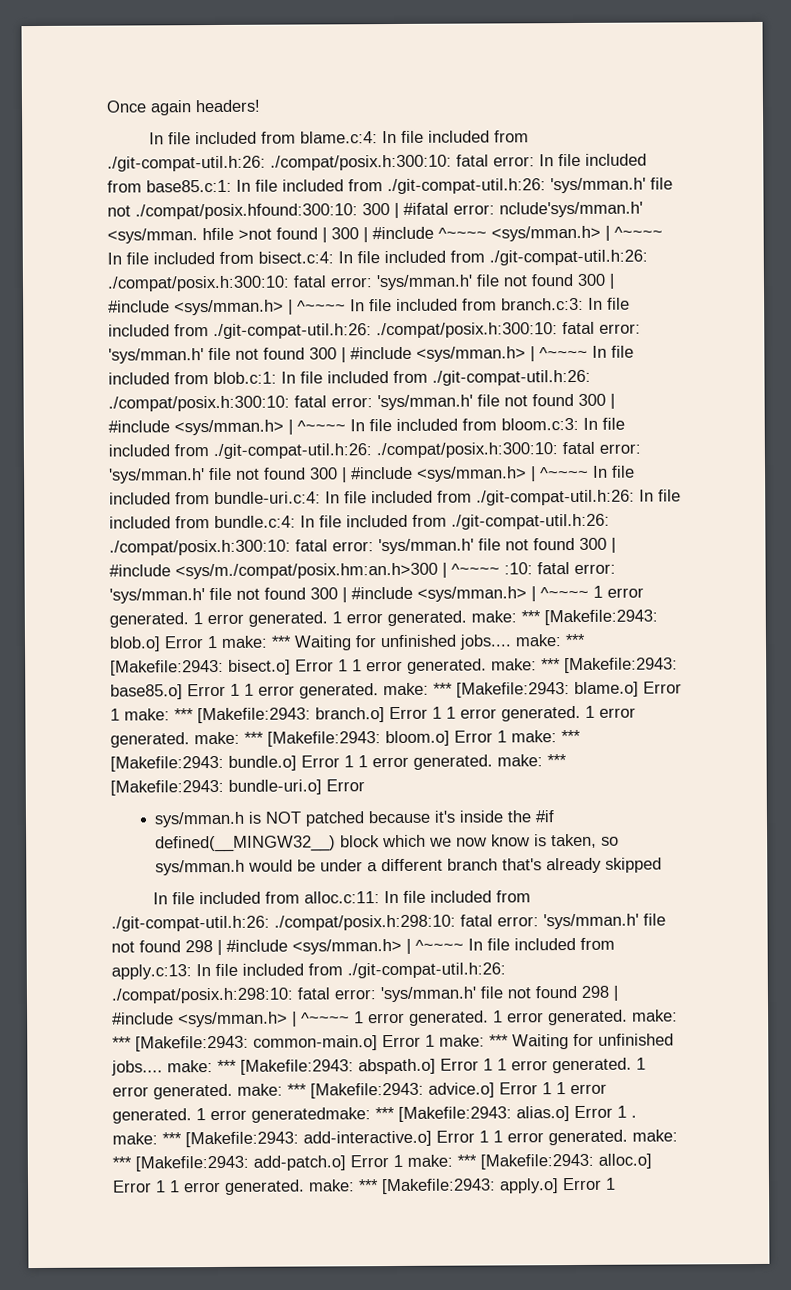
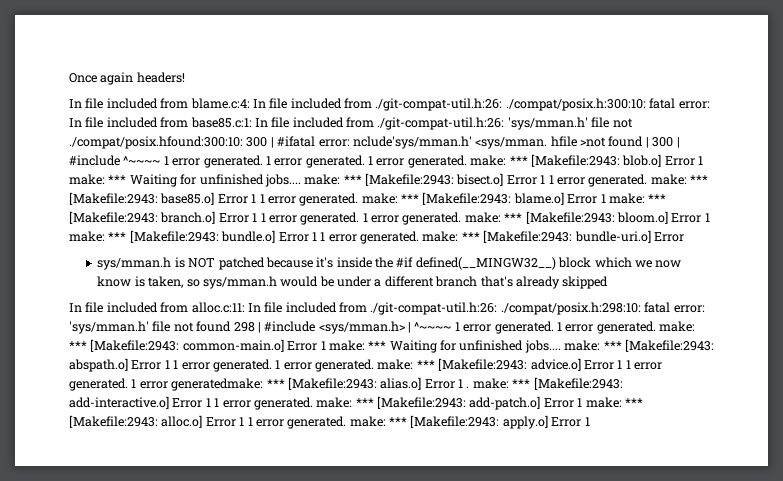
- In file included from blame.c:4: In file included from ./git-compat-util.h:26: ./compat/posix.h:300:10: fatal error: In file included from base85.c:1: In file included from ./git-compat-util.h:26: 'sys/mman.h' file not ./compat/posix.hfound:300:10: 300 | #ifatal error: nclude'sys/mman.h' <sys/mman. hfile >not found | 300 | #include ^~~~~ <sys/mman.h> | ^~~~~ In file included from bisect.c:4: In file included from ./git-compat-util.h:26: ./compat/posix.h:300:10: fatal error: 'sys/mman.h' file not found 300 | #include <sys/mman.h> | ^~~~~ In file included from branch.c:3: In file included from ./git-compat-util.h:26: ./compat/posix.h:300:10: fatal error: 'sys/mman.h' file not found 300 | #include <sys/mman.h> | ^~~~~ In file included from blob.c:1: In file included from ./git-compat-util.h:26: ./compat/posix.h:300:10: fatal error: 'sys/mman.h' file not found 300 | #include <sys/mman.h> | ^~~~~ In file included from bloom.c:3: In file included from ./git-compat-util.h:26: ./compat/posix.h:300:10: fatal error: 'sys/mman.h' file not found 300 | #include <sys/mman.h> | ^~~~~ In file included from bundle-uri.c:4: In file included from ./git-compat-util.h:26: In file included from bundle.c:4: In file included from ./git-compat-util.h:26: ./compat/posix.h:300:10: fatal error: 'sys/mman.h' file not found 300 | #include <sys/m./compat/posix.hm:an.h>300 | ^~~~~ :10: fatal error: 'sys/mman.h' file not found 300 | #include <sys/mman.h> | ^~~~~ 1 error generated.
+ In file included from blame.c:4: In file included from ./git-compat-util.h:26: ./compat/posix.h:300:10: fatal error: In file included from base85.c:1: In file included from ./git-compat-util.h:26: 'sys/mman.h' file not ./compat/posix.hfound:300:10: 300 | #ifatal error: nclude'sys/mman.h' <sys/mman. hfile >not found | 300 | #include ^~~~~ 1 error generated.
- In file included from alloc.c:11: In file included from ./git-compat-util.h:26: ./compat/posix.h:298:10: fatal error: 'sys/mman.h' file not found 298 | #include <sys/mman.h> | ^~~~~ In file included from apply.c:13: In file included from ./git-compat-util.h:26: ./compat/posix.h:298:10: fatal error: 'sys/mman.h' file not found 298 | #include <sys/mman.h> | ^~~~~ 1 error generated.
+ In file included from alloc.c:11: In file included from ./git-compat-util.h:26: ./compat/posix.h:298:10: fatal error: 'sys/mman.h' file not found 298 | #include <sys/mman.h> | ^~~~~ 1 error generated.

